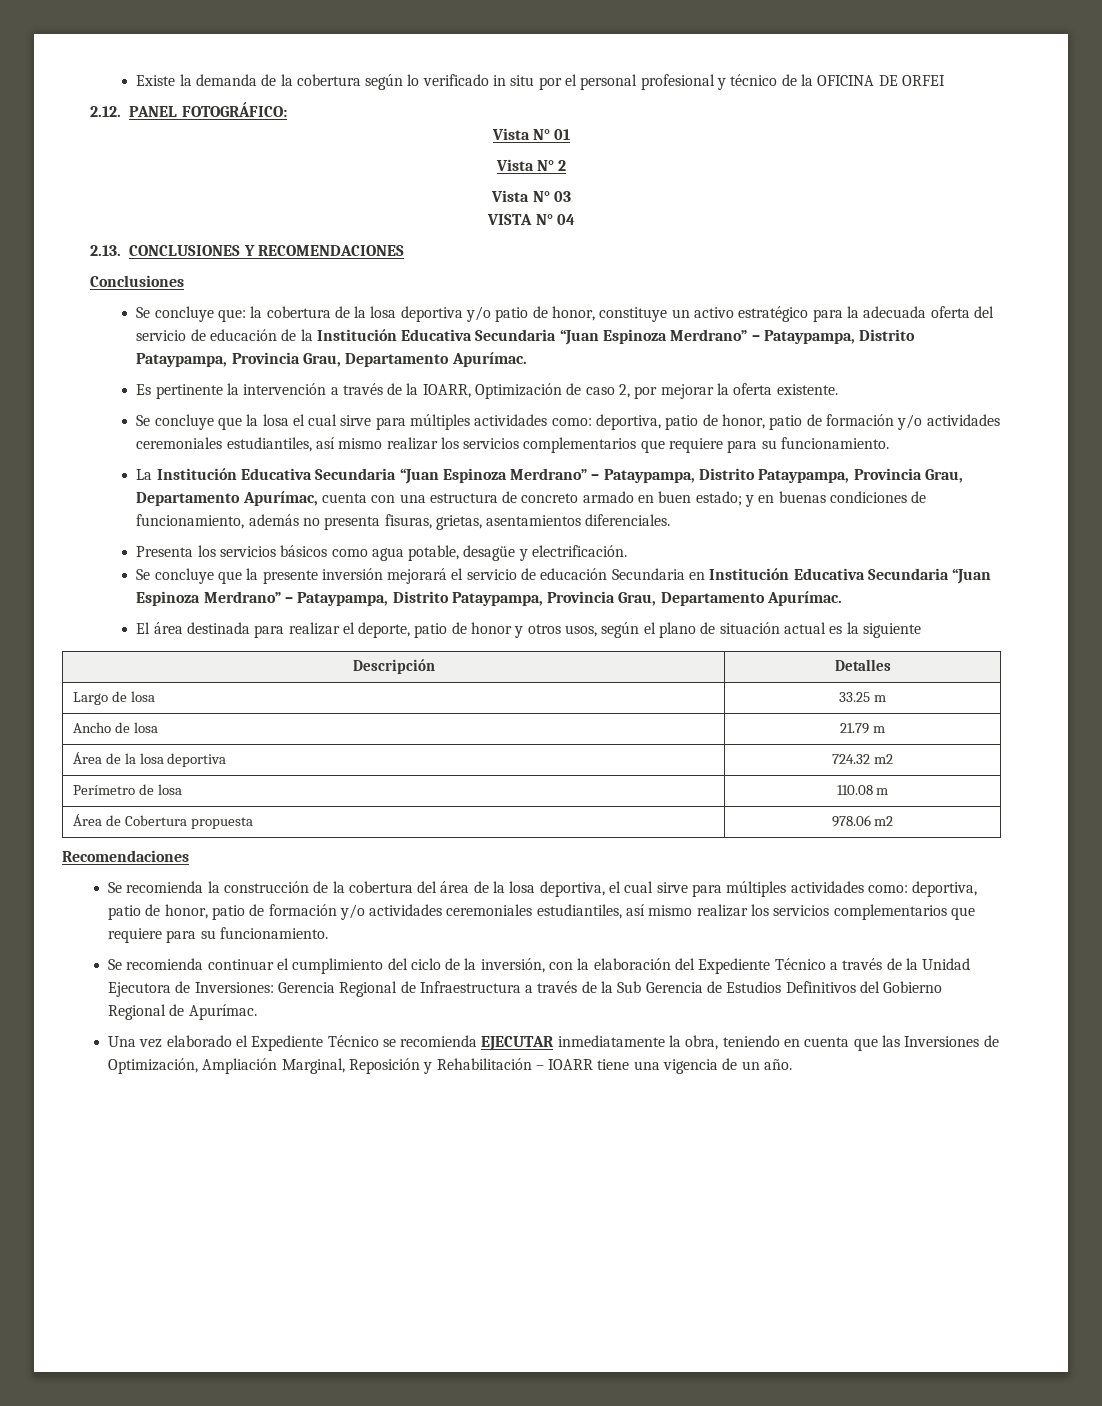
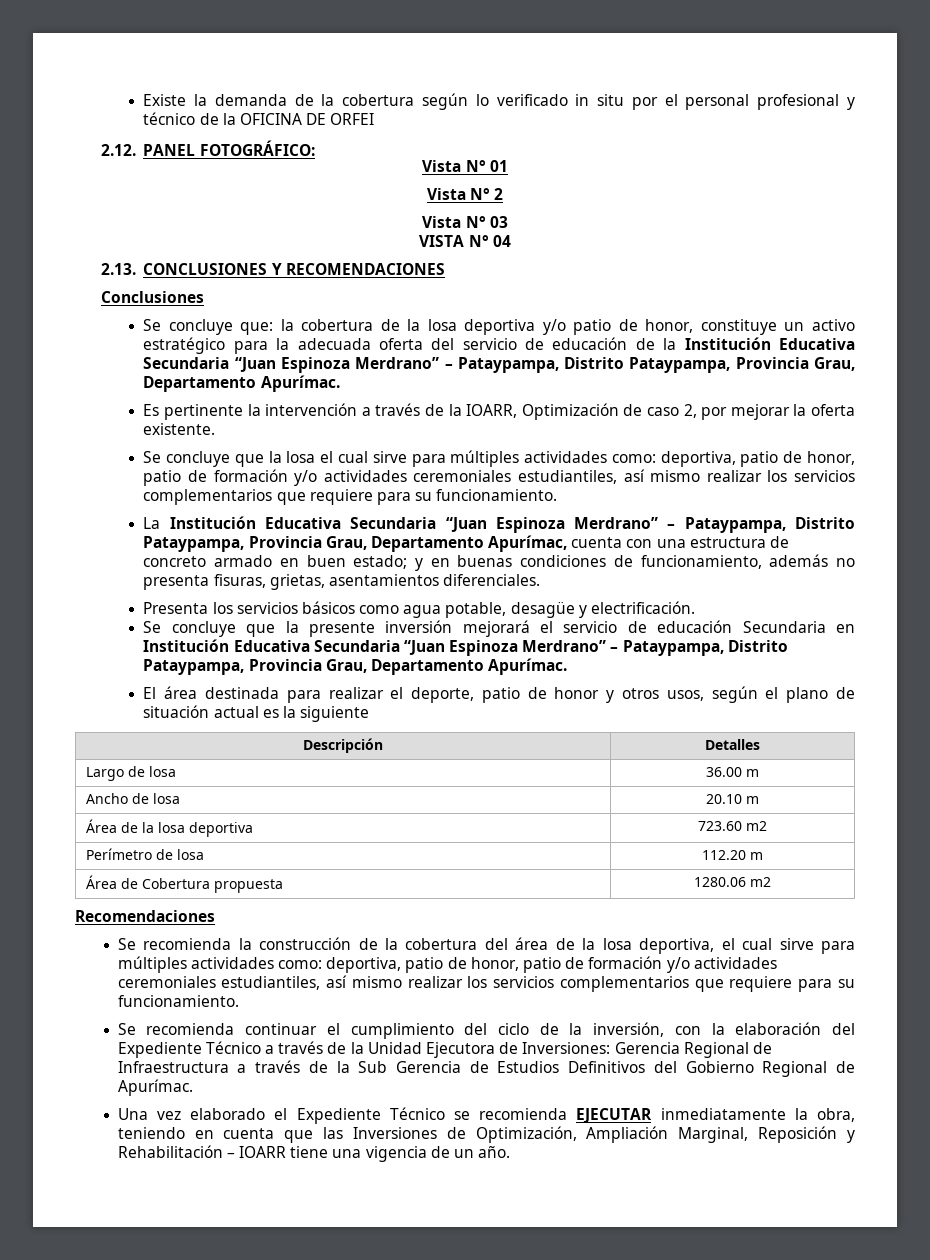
- Largo de losa | 33.25 m
+ Largo de losa | 36.00 m
- Ancho de losa | 21.79 m
+ Ancho de losa | 20.10 m
- Área de la losa deportiva | 724.32 m2
+ Área de la losa deportiva | 723.60 m2
- Perímetro de losa | 110.08 m
+ Perímetro de losa | 112.20 m
- Área de Cobertura propuesta | 978.06 m2
+ Área de Cobertura propuesta | 1280.06 m2

